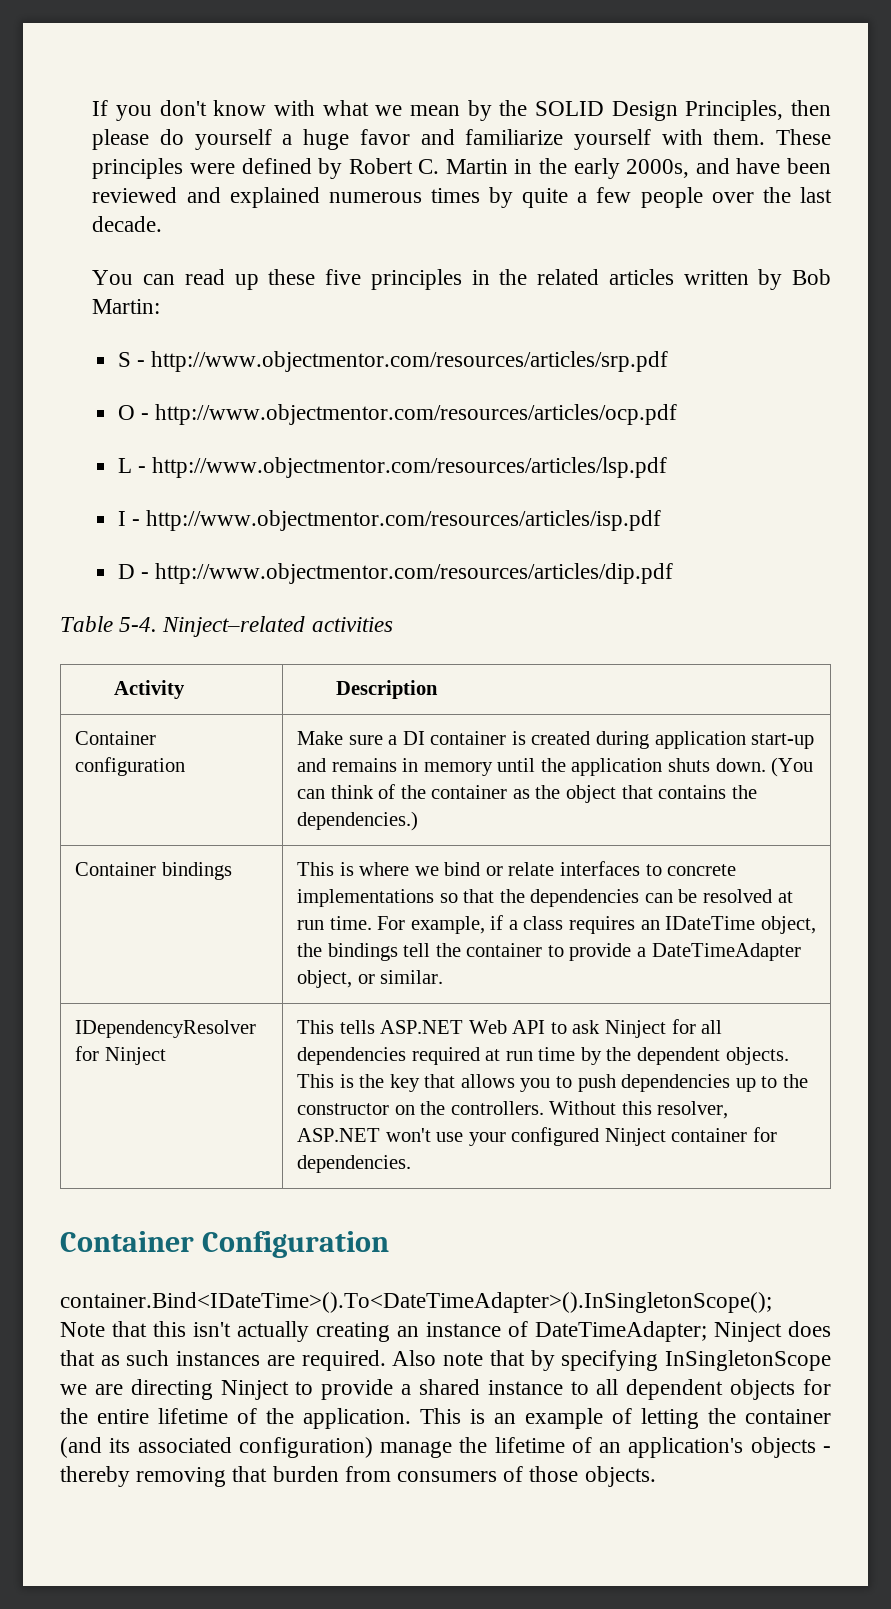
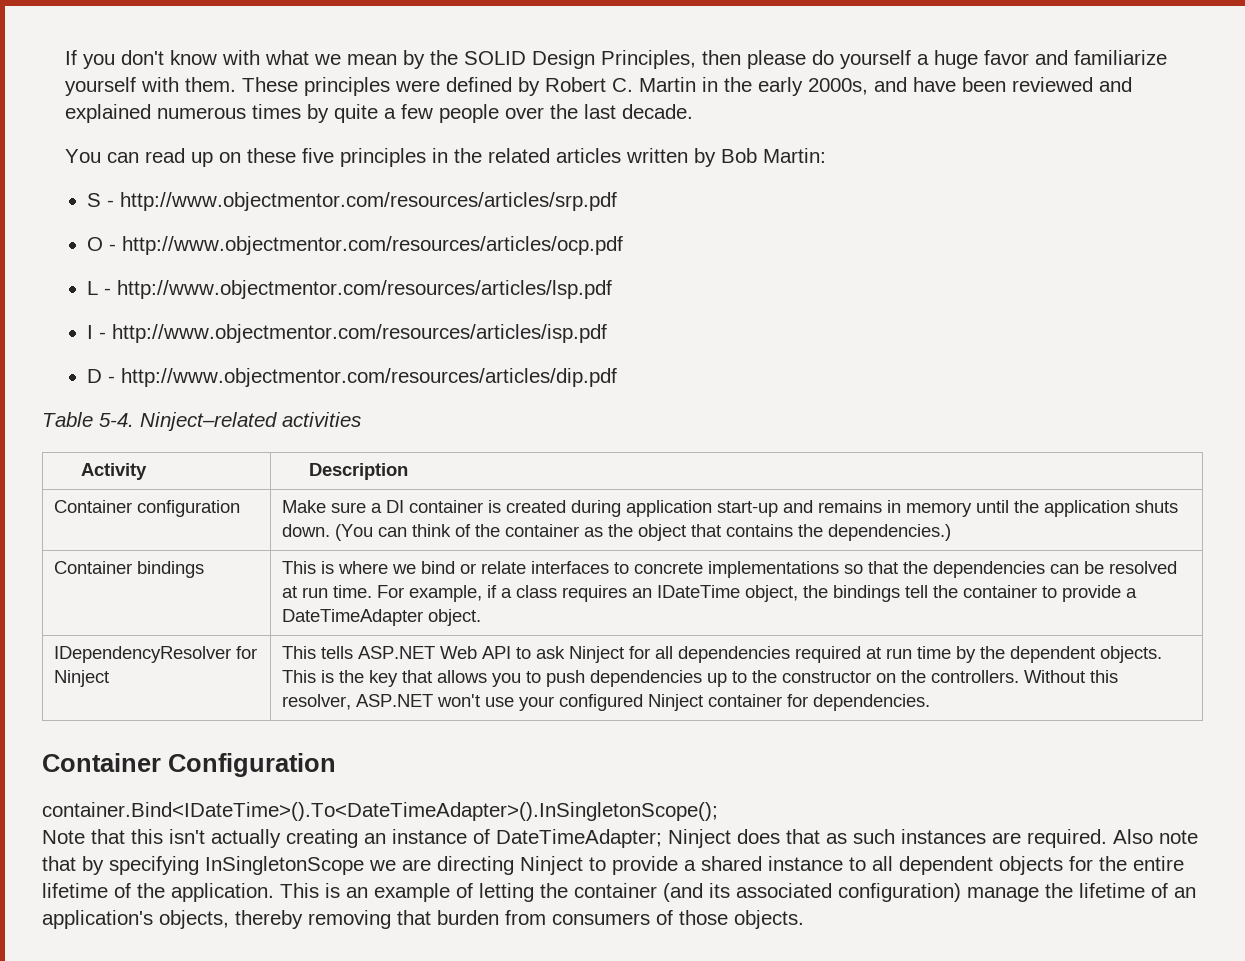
- You can read up these five principles in the related articles written by Bob Martin:
+ You can read up on these five principles in the related articles written by Bob Martin:
- For example, if a class requires an IDateTime object, the bindings tell the container to provide a DateTimeAdapter object, or similar.
+ For example, if a class requires an IDateTime object, the bindings tell the container to provide a DateTimeAdapter object.
- This is an example of letting the container (and its associated configuration) manage the lifetime of an application's objects - thereby removing that burden from consumers of those objects.
+ This is an example of letting the container (and its associated configuration) manage the lifetime of an application's objects, thereby removing that burden from consumers of those objects.

